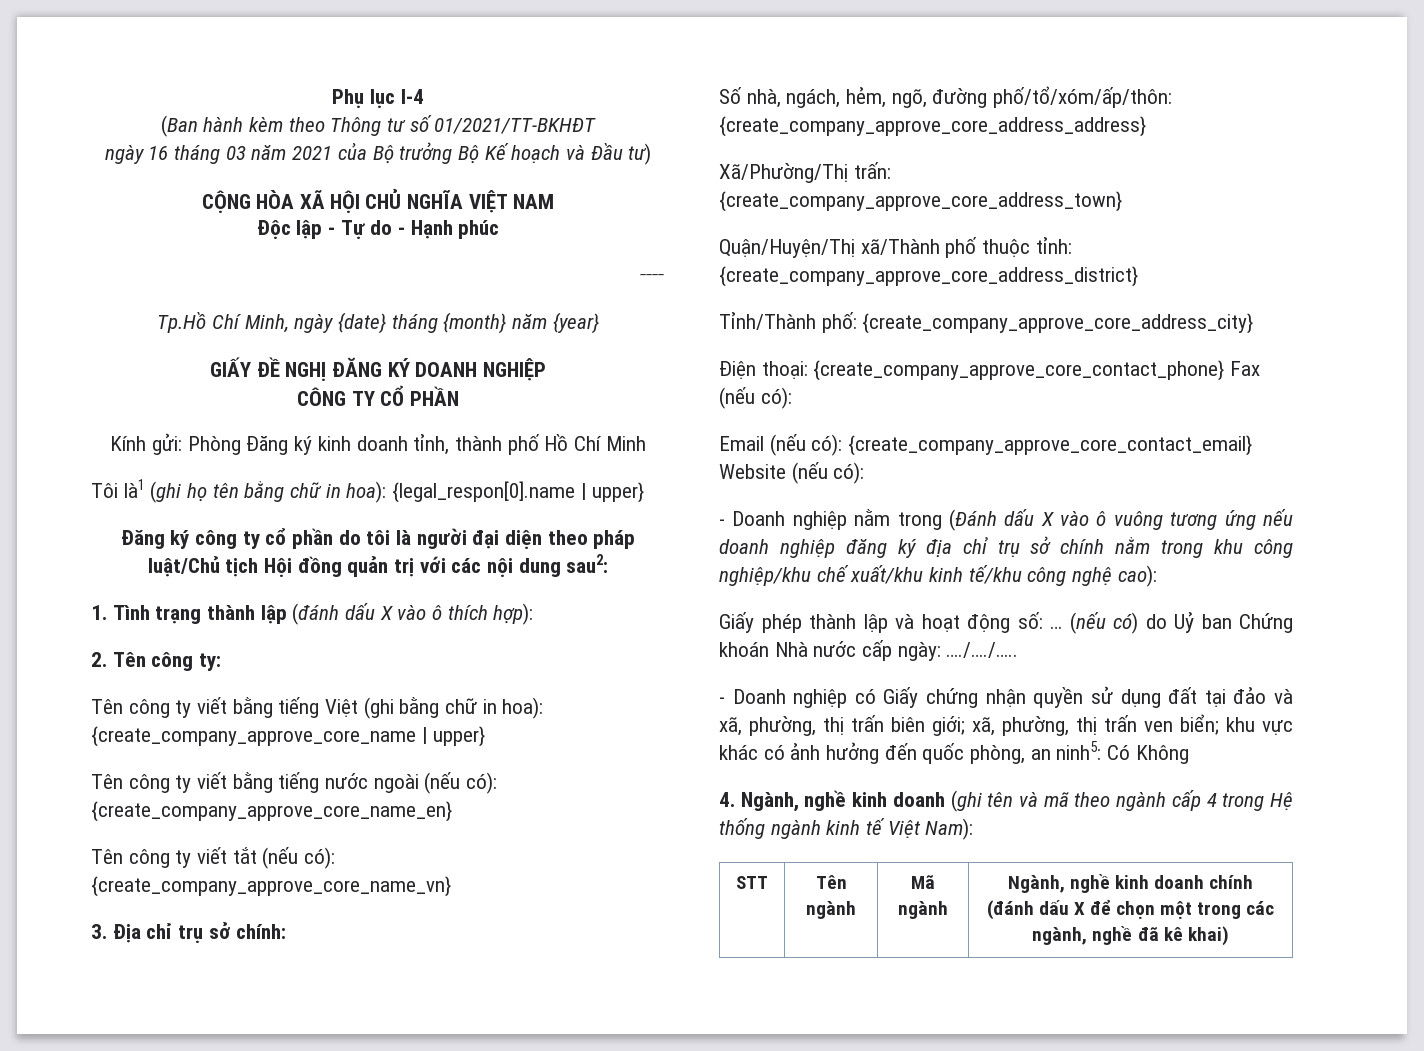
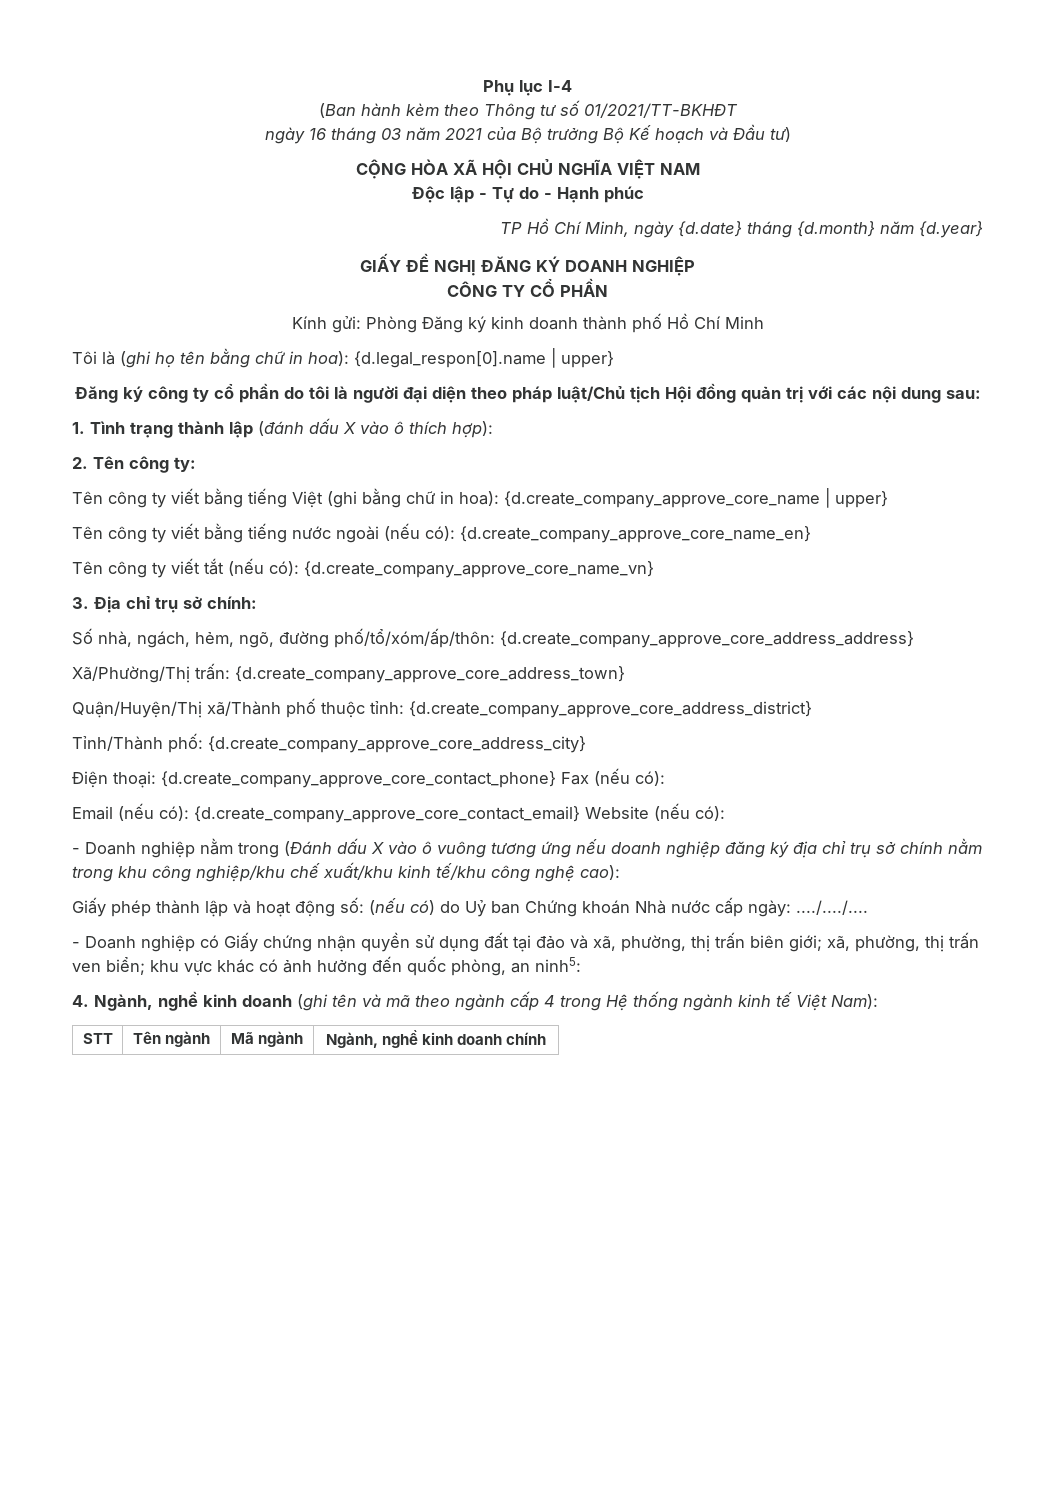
- ____
- Tp.Hồ Chí Minh, ngày {date} tháng {month} năm {year}
+ TP Hồ Chí Minh, ngày {d.date} tháng {d.month} năm {d.year}
- Kính gửi: Phòng Đăng ký kinh doanh tỉnh, thành phố Hồ Chí Minh
+ Kính gửi: Phòng Đăng ký kinh doanh thành phố Hồ Chí Minh
- Tôi là1 (ghi họ tên bằng chữ in hoa): {legal_respon[0].name | upper}
+ Tôi là (ghi họ tên bằng chữ in hoa): {d.legal_respon[0].name | upper}
- Đăng ký công ty cổ phần do tôi là người đại diện theo pháp luật/Chủ tịch Hội đồng quản trị với các nội dung sau2:
+ Đăng ký công ty cổ phần do tôi là người đại diện theo pháp luật/Chủ tịch Hội đồng quản trị với các nội dung sau:
- Tên công ty viết bằng tiếng Việt (ghi bằng chữ in hoa): {create_company_approve_core_name | upper}
+ Tên công ty viết bằng tiếng Việt (ghi bằng chữ in hoa): {d.create_company_approve_core_name | upper}
- Tên công ty viết bằng tiếng nước ngoài (nếu có): {create_company_approve_core_name_en}
+ Tên công ty viết bằng tiếng nước ngoài (nếu có): {d.create_company_approve_core_name_en}
- Tên công ty viết tắt (nếu có): {create_company_approve_core_name_vn}
+ Tên công ty viết tắt (nếu có): {d.create_company_approve_core_name_vn}
- Số nhà, ngách, hẻm, ngõ, đường phố/tổ/xóm/ấp/thôn: {create_company_approve_core_address_address}
+ Số nhà, ngách, hẻm, ngõ, đường phố/tổ/xóm/ấp/thôn: {d.create_company_approve_core_address_address}
- Xã/Phường/Thị trấn: {create_company_approve_core_address_town}
+ Xã/Phường/Thị trấn: {d.create_company_approve_core_address_town}
- Quận/Huyện/Thị xã/Thành phố thuộc tỉnh: {create_company_approve_core_address_district}
+ Quận/Huyện/Thị xã/Thành phố thuộc tỉnh: {d.create_company_approve_core_address_district}
- Tỉnh/Thành phố: {create_company_approve_core_address_city}
+ Tỉnh/Thành phố: {d.create_company_approve_core_address_city}
- Điện thoại: {create_company_approve_core_contact_phone} Fax (nếu có):
+ Điện thoại: {d.create_company_approve_core_contact_phone} Fax (nếu có):
- Email (nếu có): {create_company_approve_core_contact_email} Website (nếu có):
+ Email (nếu có): {d.create_company_approve_core_contact_email} Website (nếu có):
- Giấy phép thành lập và hoạt động số: … (nếu có) do Uỷ ban Chứng khoán Nhà nước cấp ngày: …./…./…..
+ Giấy phép thành lập và hoạt động số: (nếu có) do Uỷ ban Chứng khoán Nhà nước cấp ngày: ..../..../....
- - Doanh nghiệp có Giấy chứng nhận quyền sử dụng đất tại đảo và xã, phường, thị trấn biên giới; xã, phường, thị trấn ven biển; khu vực khác có ảnh hưởng đến quốc phòng, an ninh5: Có Không
+ - Doanh nghiệp có Giấy chứng nhận quyền sử dụng đất tại đảo và xã, phường, thị trấn biên giới; xã, phường, thị trấn ven biển; khu vực khác có ảnh hưởng đến quốc phòng, an ninh5:
- STT | Tên ngành | Mã ngành | Ngành, nghề kinh doanh chính (đánh dấu X để chọn một trong các ngành, nghề đã kê khai)
+ STT | Tên ngành | Mã ngành | Ngành, nghề kinh doanh chính

